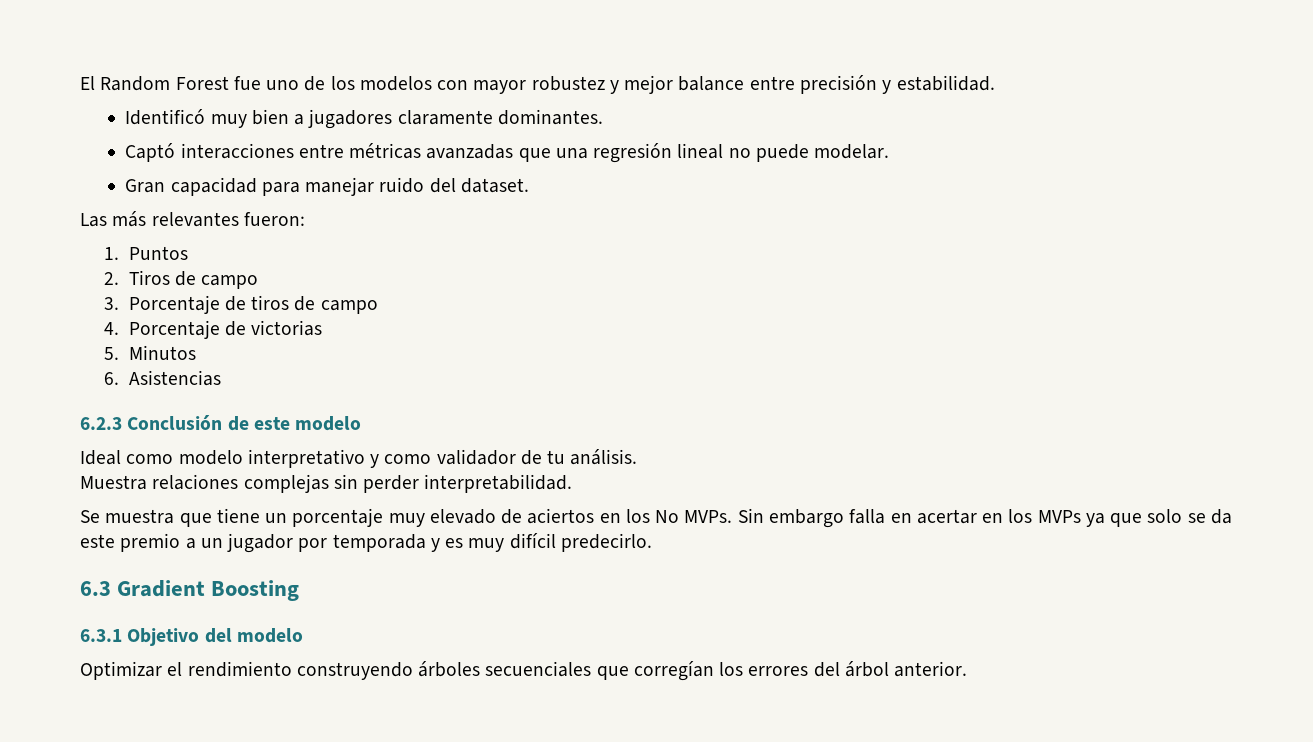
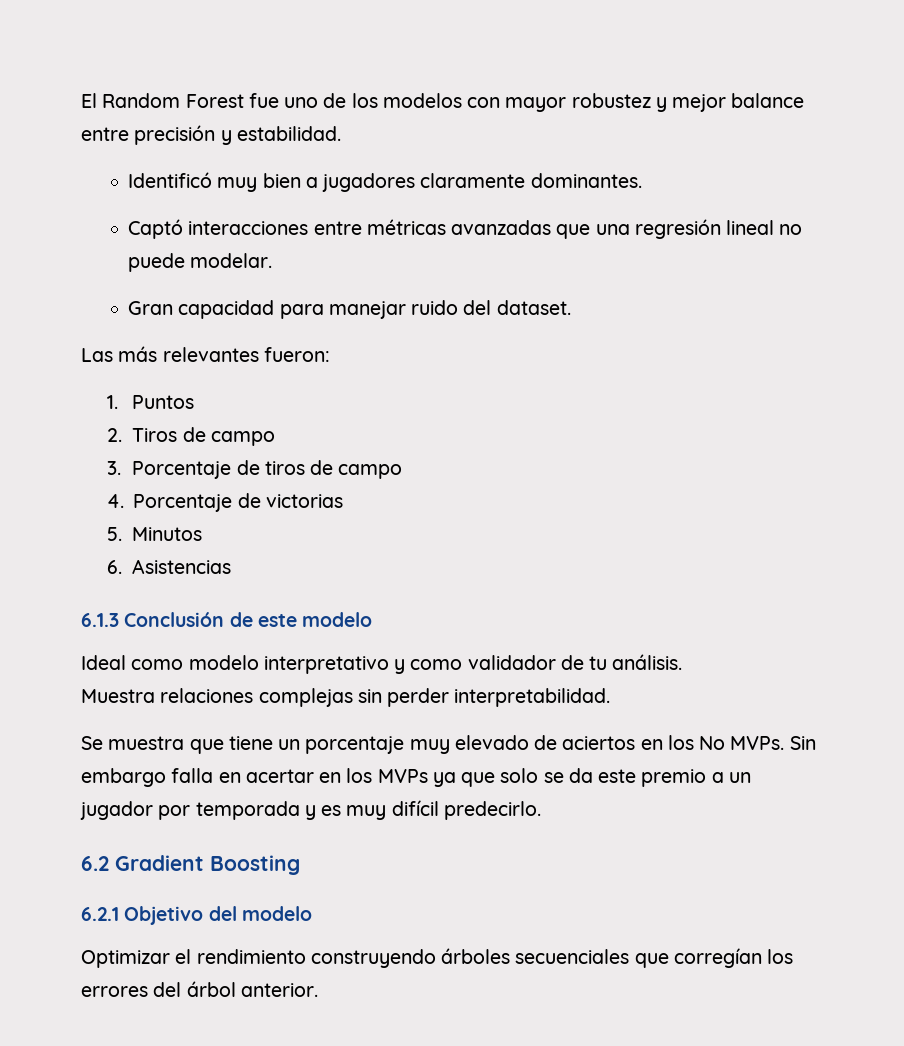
- 6.2.3 Conclusión de este modelo
+ 6.1.3 Conclusión de este modelo
- 6.3 Gradient Boosting
+ 6.2 Gradient Boosting
- 6.3.1 Objetivo del modelo
+ 6.2.1 Objetivo del modelo

